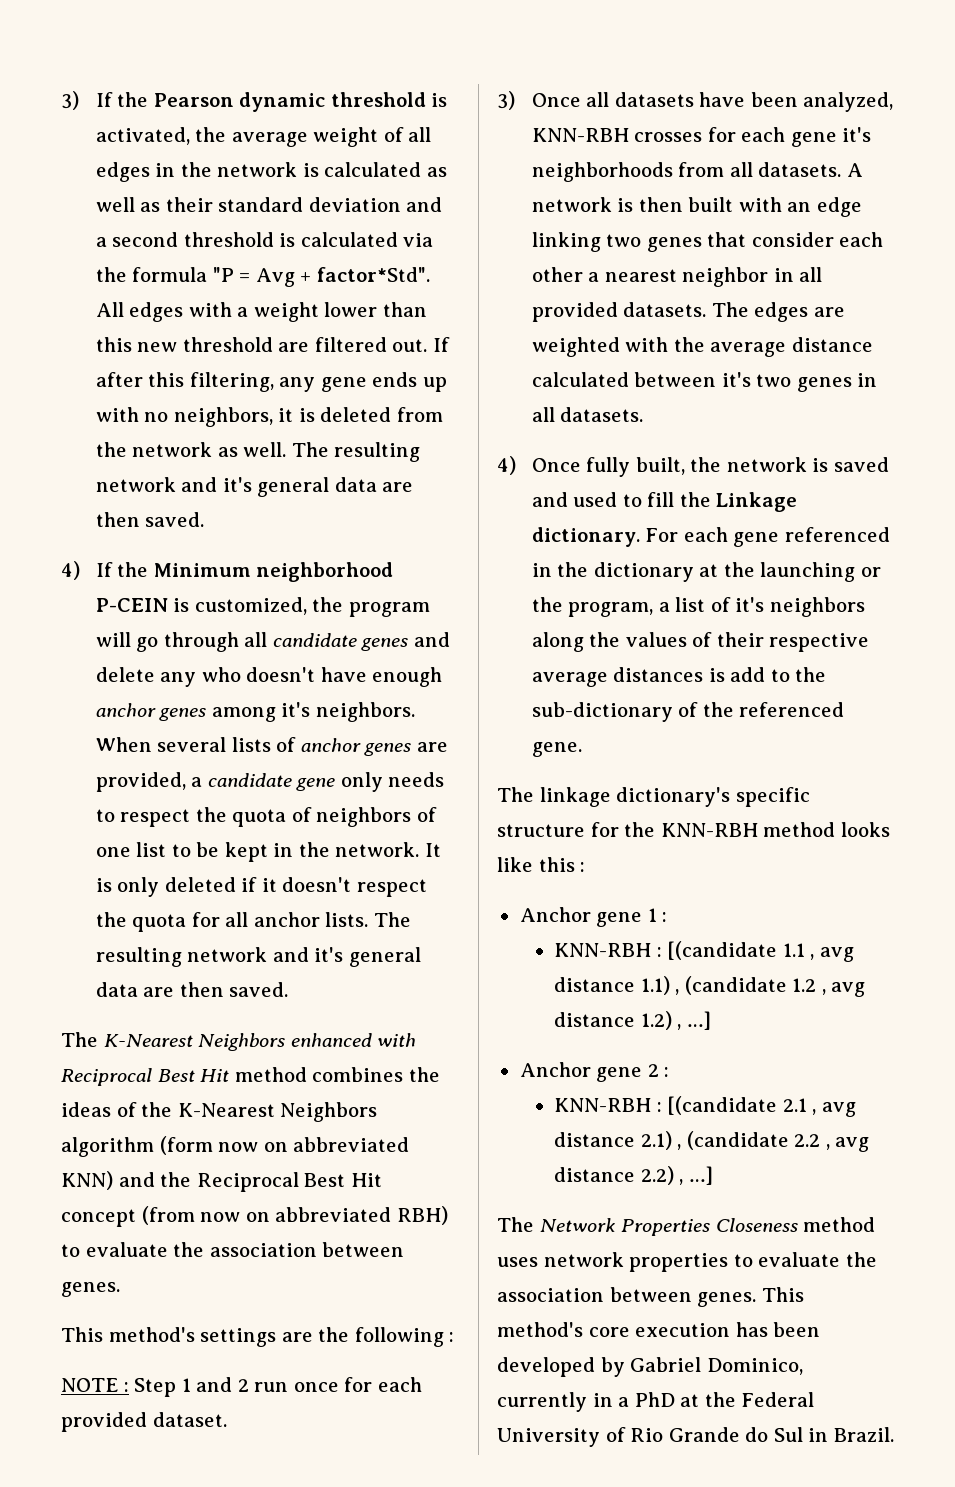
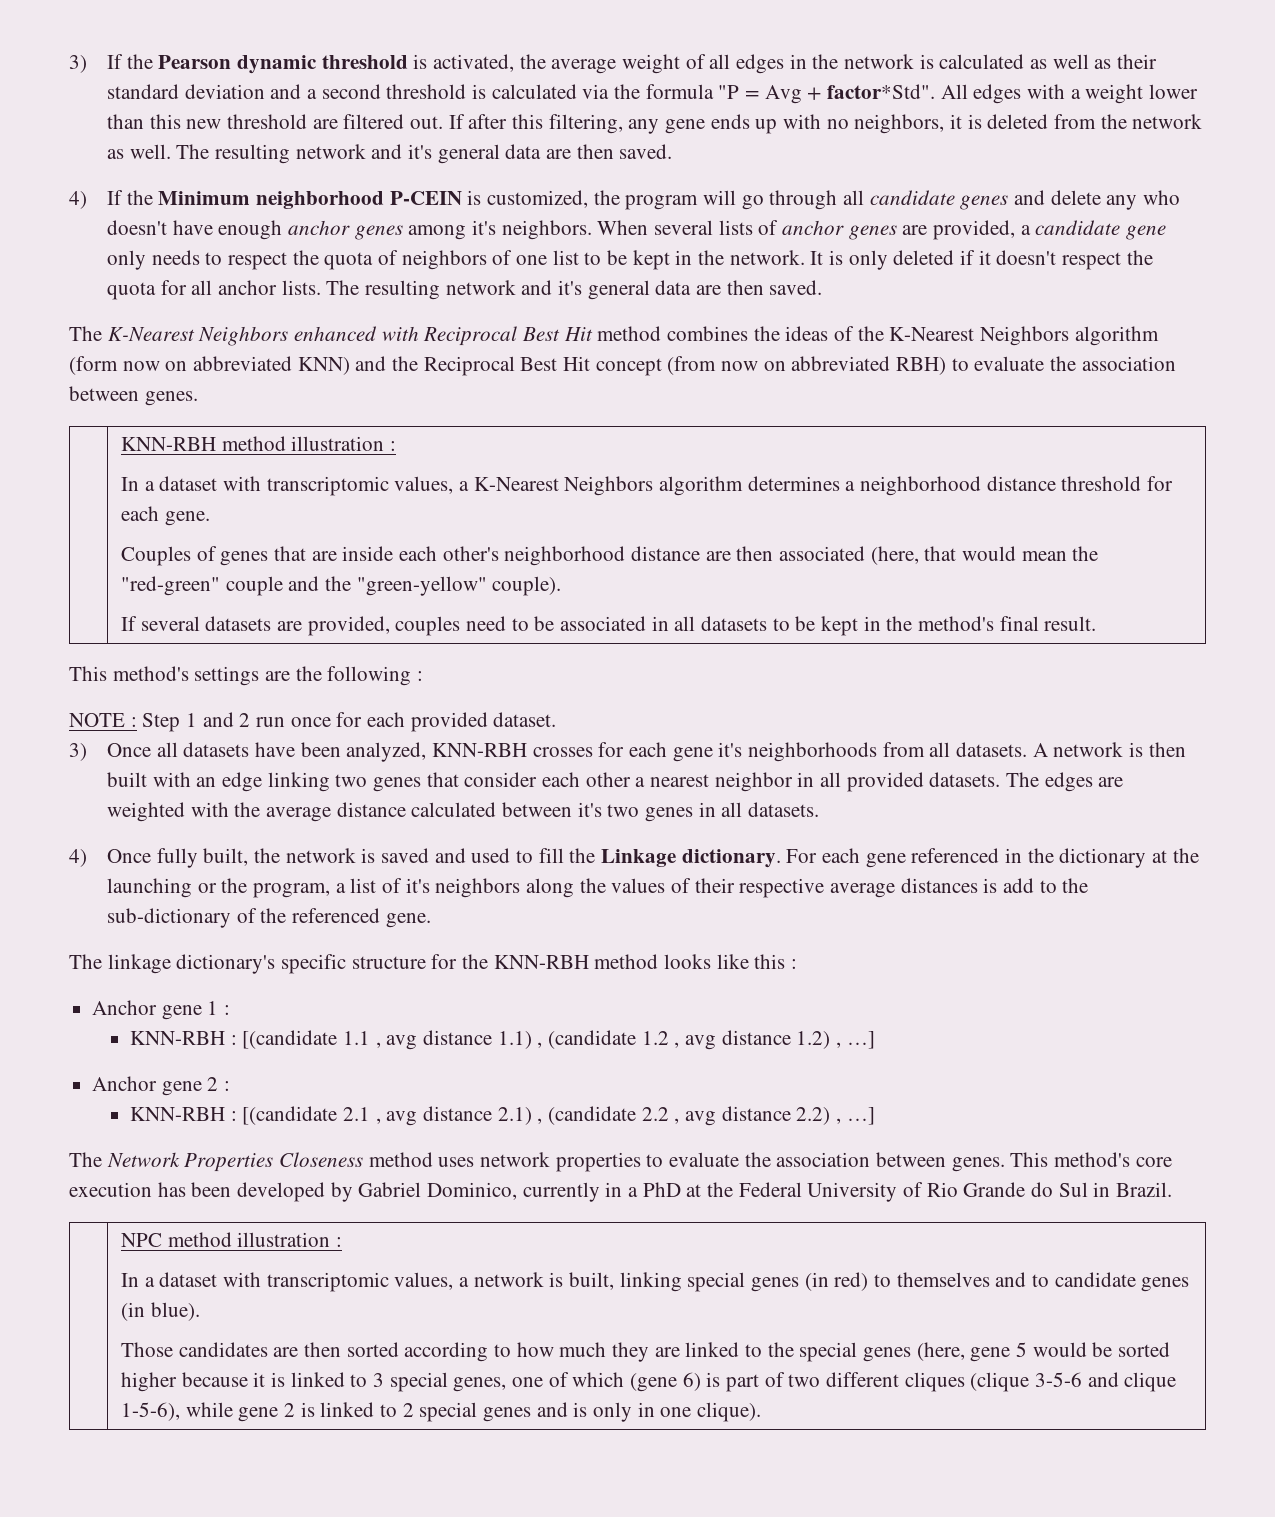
+ KNN-RBH method illustration :
+ In a dataset with transcriptomic values, a K-Nearest Neighbors algorithm determines a neighborhood distance threshold for each gene.
+ Couples of genes that are inside each other's neighborhood distance are then associated (here, that would mean the "red-green" couple and the "green-yellow" couple).
+ If several datasets are provided, couples need to be associated in all datasets to be kept in the method's final result.
+ NPC method illustration :
+ In a dataset with transcriptomic values, a network is built, linking special genes (in red) to themselves and to candidate genes (in blue).
+ Those candidates are then sorted according to how much they are linked to the special genes (here, gene 5 would be sorted higher because it is linked to 3 special genes, one of which (gene 6) is part of two different cliques (clique 3-5-6 and clique 1-5-6), while gene 2 is linked to 2 special genes and is only in one clique).

